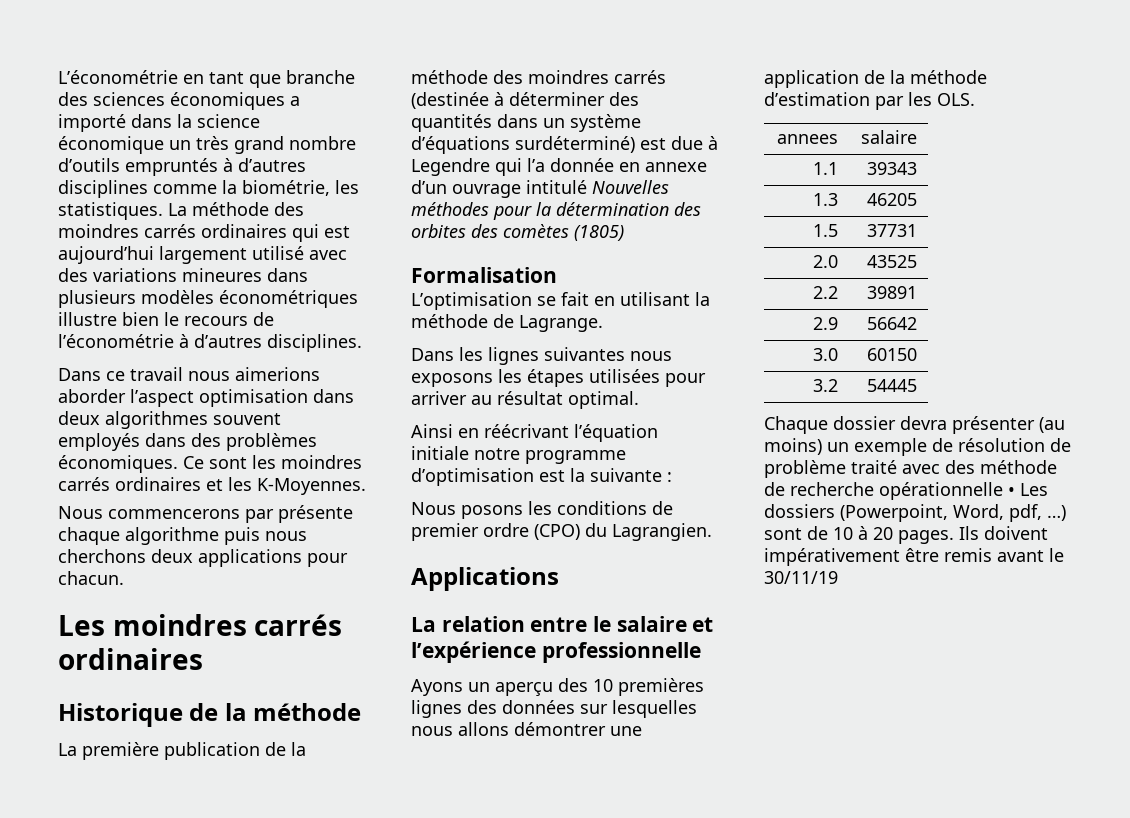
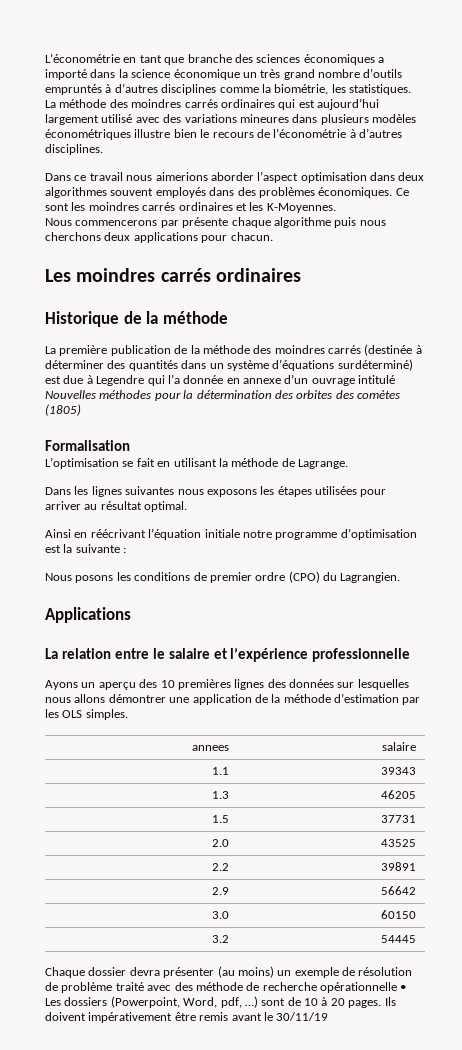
- Ayons un aperçu des 10 premières lignes des données sur lesquelles nous allons démontrer une application de la méthode d’estimation par les OLS.
+ Ayons un aperçu des 10 premières lignes des données sur lesquelles nous allons démontrer une application de la méthode d’estimation par les OLS simples.

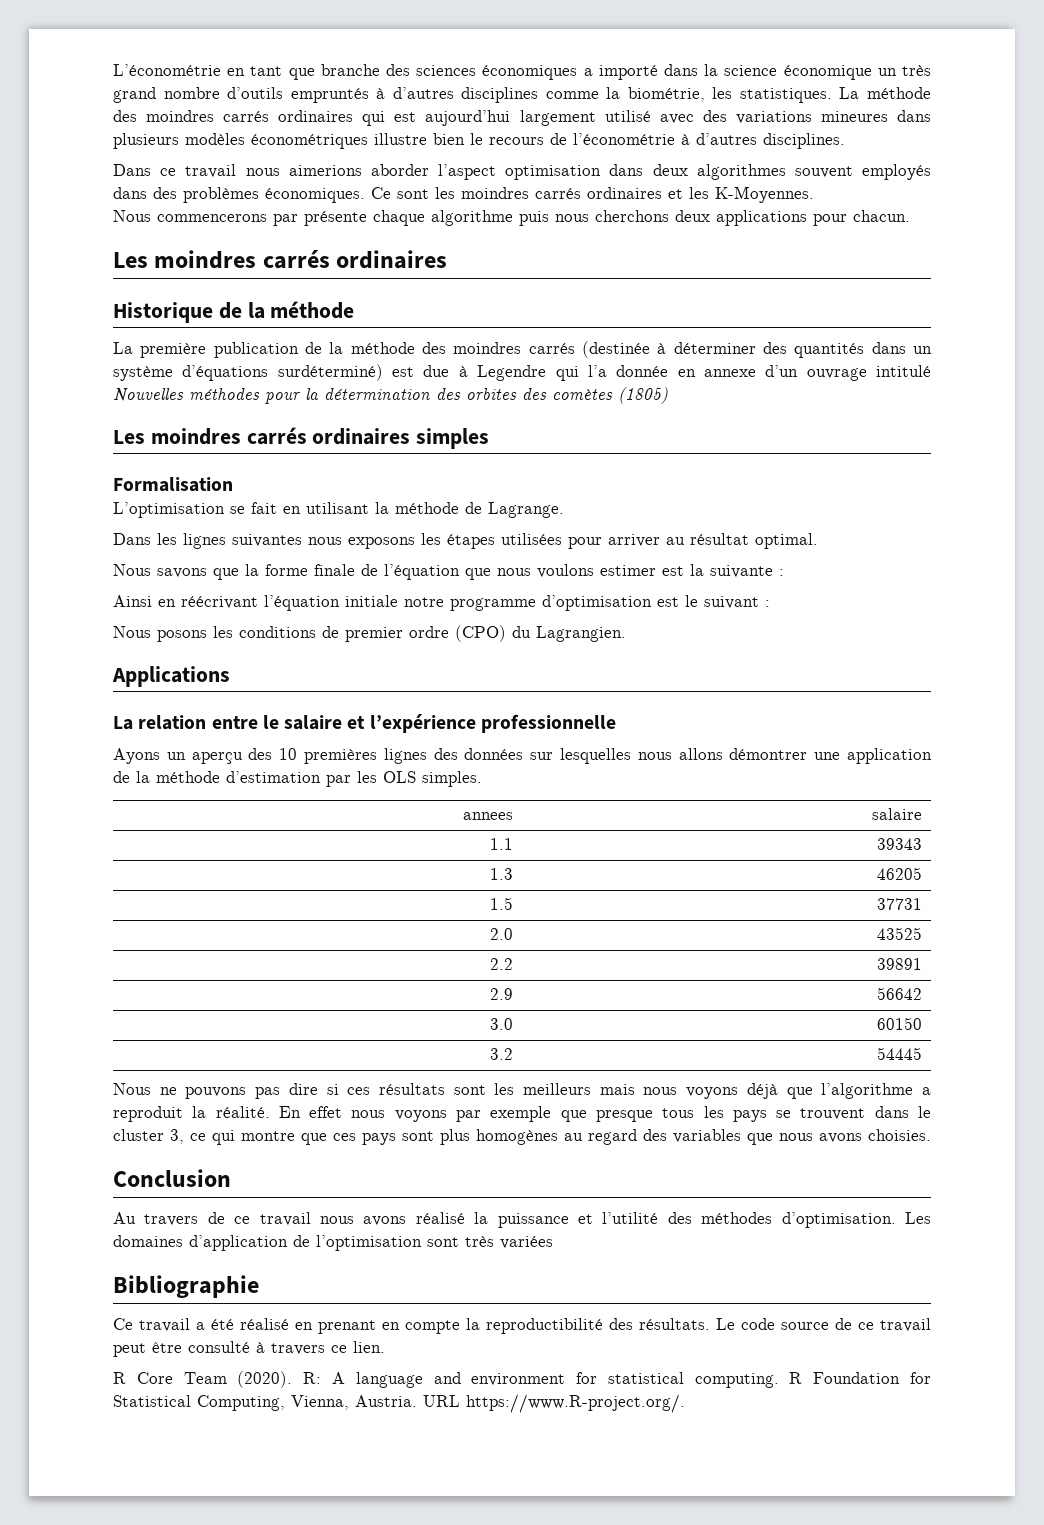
+ Les moindres carrés ordinaires simples
+ Nous savons que la forme finale de l’équation que nous voulons estimer est la suivante :
- Ainsi en réécrivant l’équation initiale notre programme d’optimisation est la suivante :
+ Ainsi en réécrivant l’équation initiale notre programme d’optimisation est le suivant :
- Chaque dossier devra présenter (au moins) un exemple de résolution de problème traité avec des méthode de recherche opérationnelle • Les dossiers (Powerpoint, Word, pdf, …) sont de 10 à 20 pages. Ils doivent impérativement être remis avant le 30/11/19
+ Nous ne pouvons pas dire si ces résultats sont les meilleurs mais nous voyons déjà que l’algorithme a reproduit la réalité. En effet nous voyons par exemple que presque tous les pays se trouvent dans le cluster 3, ce qui montre que ces pays sont plus homogènes au regard des variables que nous avons choisies.
+ Conclusion
+ Au travers de ce travail nous avons réalisé la puissance et l’utilité des méthodes d’optimisation. Les domaines d’application de l’optimisation sont très variées
+ Bibliographie
+ Ce travail a été réalisé en prenant en compte la reproductibilité des résultats. Le code source de ce travail peut être consulté à travers ce lien.
+ R Core Team (2020). R: A language and environment for statistical computing. R Foundation for Statistical Computing, Vienna, Austria. URL https://www.R-project.org/.

